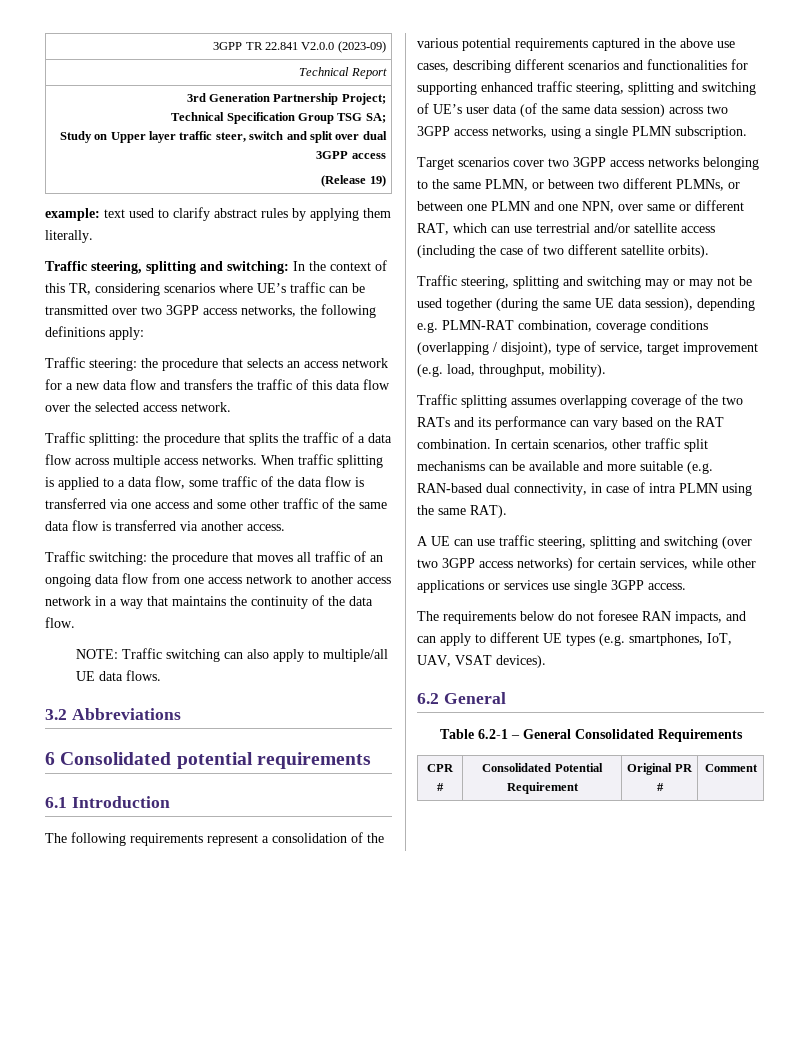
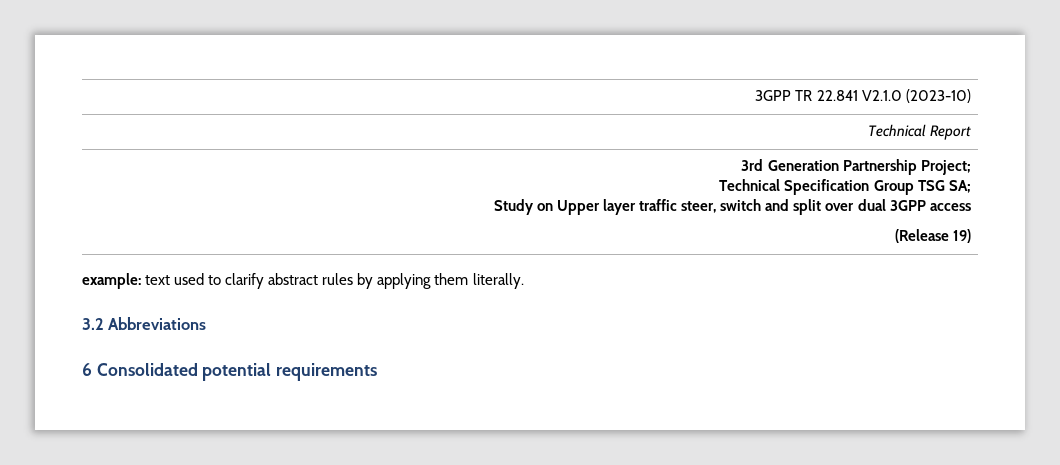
- 3GPP TR 22.841 V2.0.0 (2023-09)
+ 3GPP TR 22.841 V2.1.0 (2023-10)
- Traffic steering, splitting and switching: In the context of this TR, considering scenarios where UE’s traffic can be transmitted over two 3GPP access networks, the following definitions apply:
- Traffic steering: the procedure that selects an access network for a new data flow and transfers the traffic of this data flow over the selected access network.
- Traffic splitting: the procedure that splits the traffic of a data flow across multiple access networks. When traffic splitting is applied to a data flow, some traffic of the data flow is transferred via one access and some other traffic of the same data flow is transferred via another access.
- Traffic switching: the procedure that moves all traffic of an ongoing data flow from one access network to another access network in a way that maintains the continuity of the data flow.
- NOTE: Traffic switching can also apply to multiple/all UE data flows.
- 6.1 Introduction
- The following requirements represent a consolidation of the various potential requirements captured in the above use cases, describing different scenarios and functionalities for supporting enhanced traffic steering, splitting and switching of UE’s user data (of the same data session) across two 3GPP access networks, using a single PLMN subscription.
- Target scenarios cover two 3GPP access networks belonging to the same PLMN, or between two different PLMNs, or between one PLMN and one NPN, over same or different RAT, which can use terrestrial and/or satellite access (including the case of two different satellite orbits).
- Traffic steering, splitting and switching may or may not be used together (during the same UE data session), depending e.g. PLMN-RAT combination, coverage conditions (overlapping / disjoint), type of service, target improvement (e.g. load, throughput, mobility).
- Traffic splitting assumes overlapping coverage of the two RATs and its performance can vary based on the RAT combination. In certain scenarios, other traffic split mechanisms can be available and more suitable (e.g. RAN-based dual connectivity, in case of intra PLMN using the same RAT).
- A UE can use traffic steering, splitting and switching (over two 3GPP access networks) for certain services, while other applications or services use single 3GPP access.
- The requirements below do not foresee RAN impacts, and can apply to different UE types (e.g. smartphones, IoT, UAV, VSAT devices).
- 6.2 General
- Table 6.2-1 – General Consolidated Requirements
- CPR # | Consolidated Potential Requirement | Original PR # | Comment

